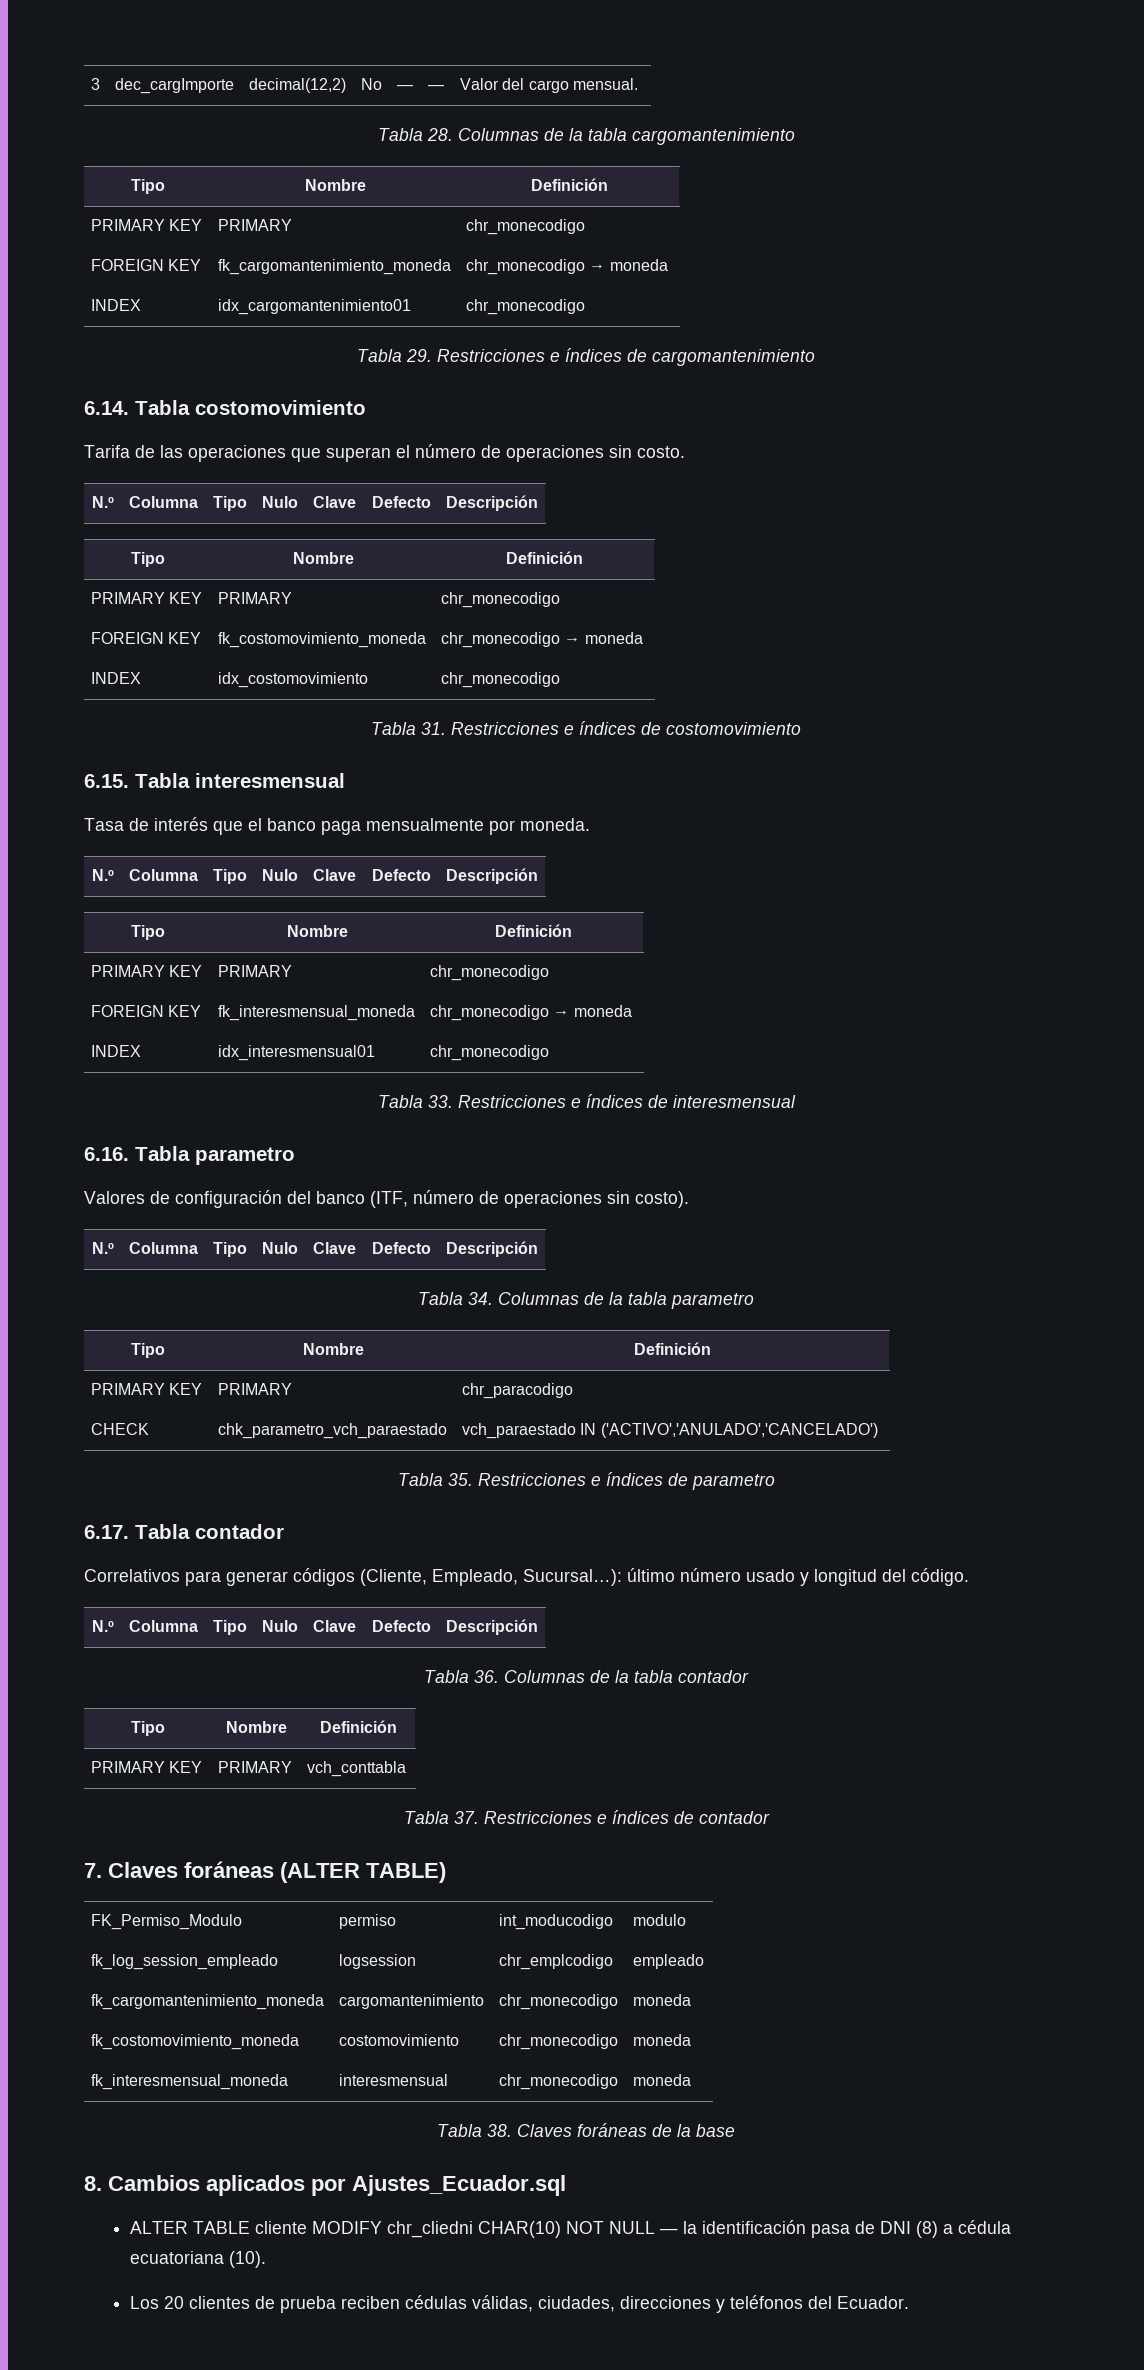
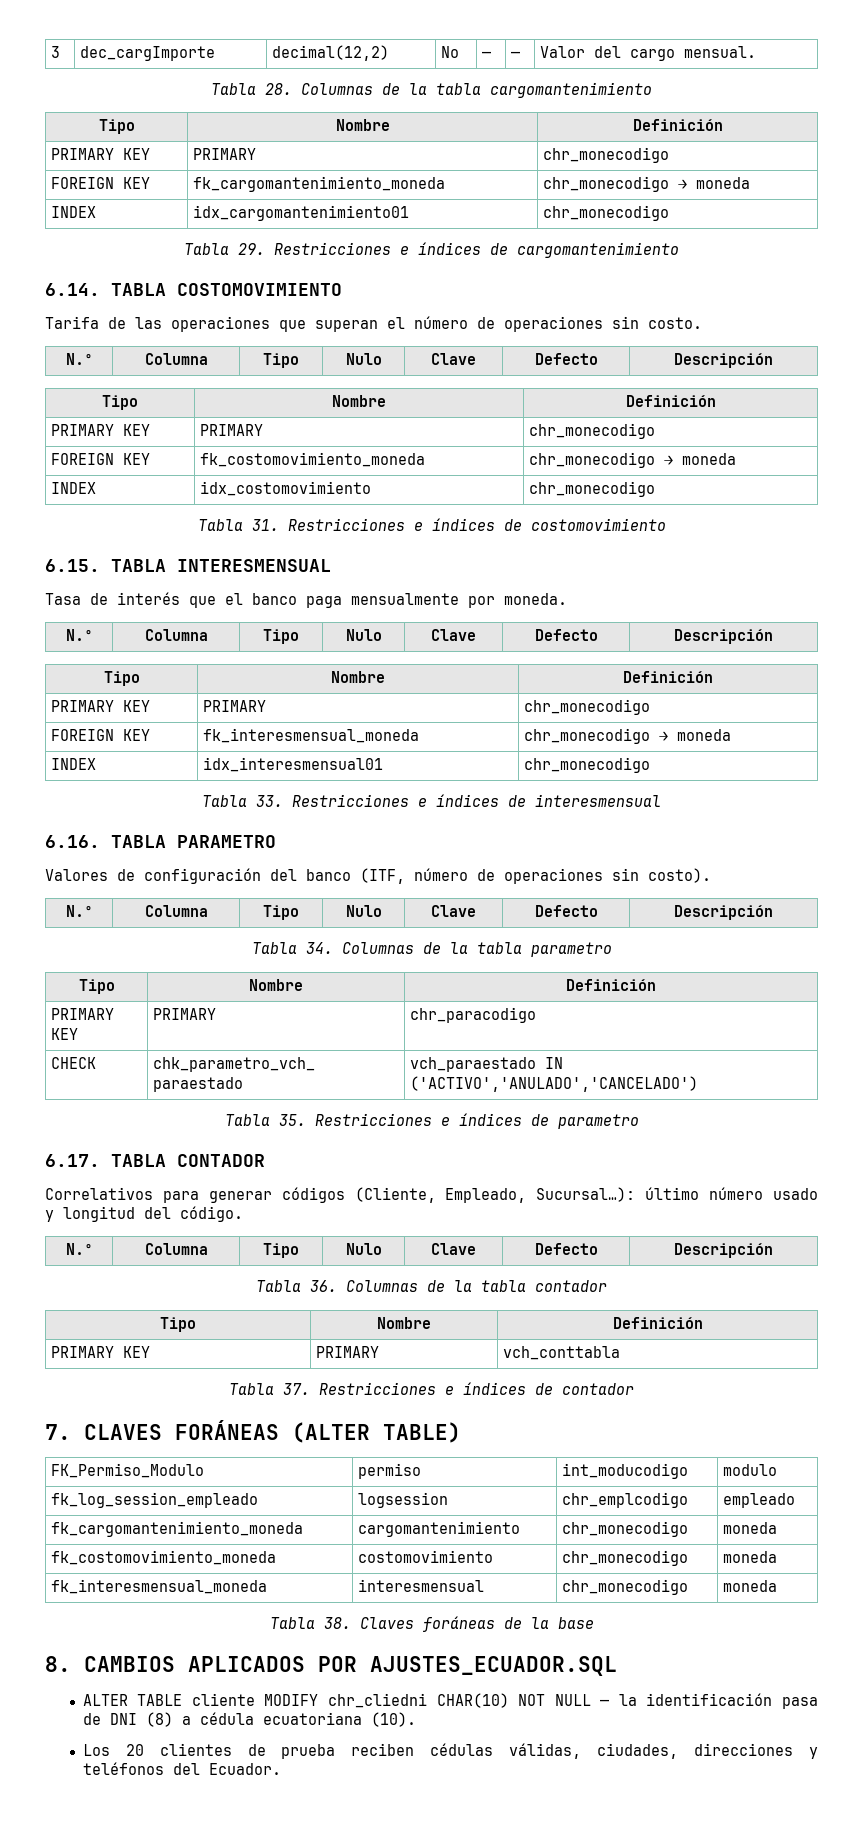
- 6.14. Tabla costomovimiento
+ 6.14. TABLA COSTOMOVIMIENTO
- 6.15. Tabla interesmensual
+ 6.15. TABLA INTERESMENSUAL
- 6.16. Tabla parametro
+ 6.16. TABLA PARAMETRO
- 6.17. Tabla contador
+ 6.17. TABLA CONTADOR
- 7. Claves foráneas (ALTER TABLE)
+ 7. CLAVES FORÁNEAS (ALTER TABLE)
- 8. Cambios aplicados por Ajustes_Ecuador.sql
+ 8. CAMBIOS APLICADOS POR AJUSTES_ECUADOR.SQL

